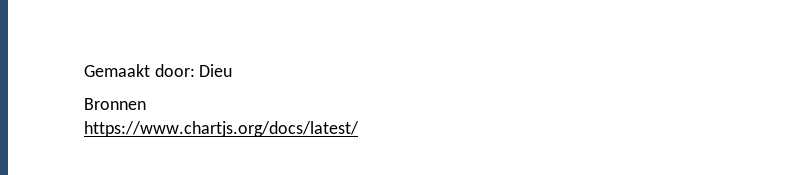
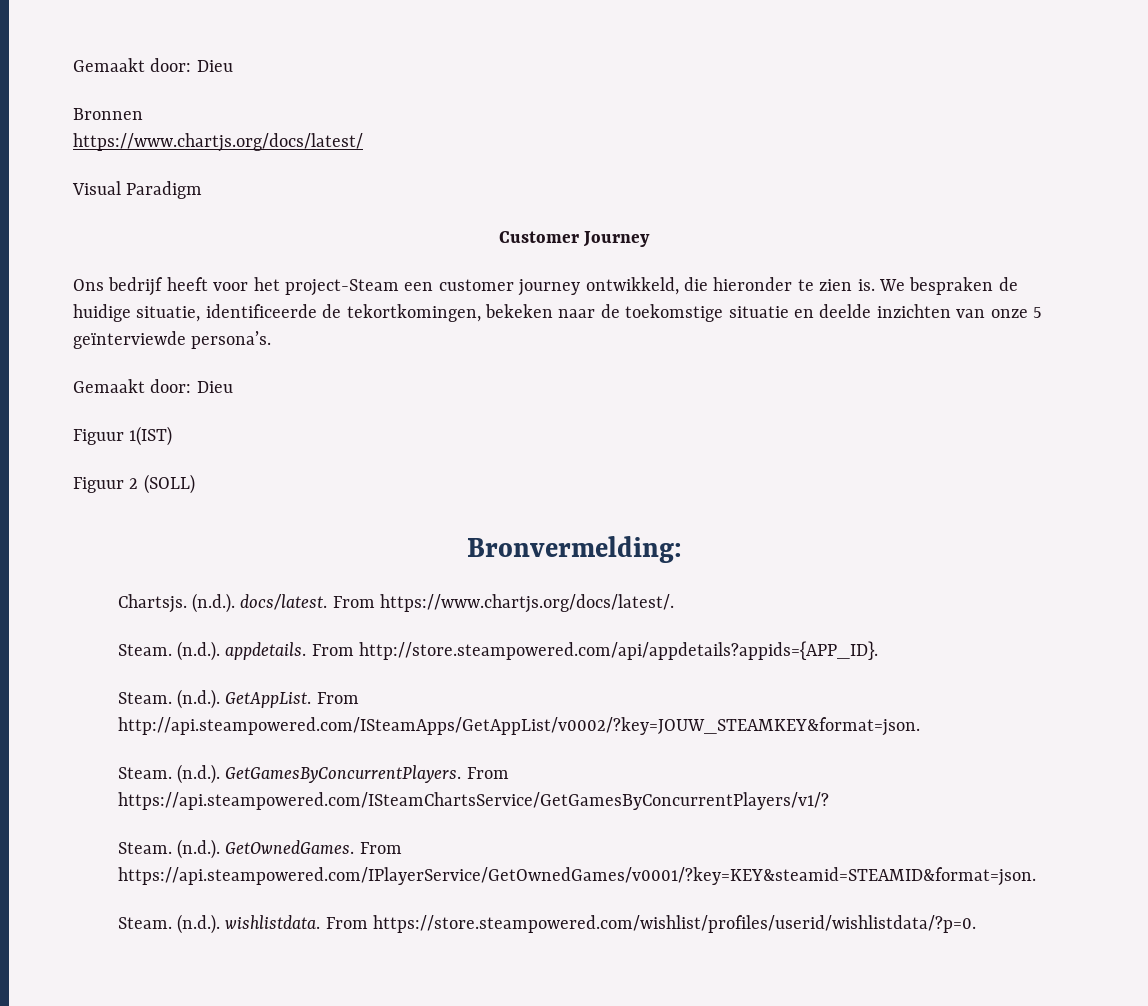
+ Visual Paradigm
+ Customer Journey
+ Ons bedrijf heeft voor het project-Steam een customer journey ontwikkeld, die hieronder te zien is. We bespraken de huidige situatie, identificeerde de tekortkomingen, bekeken naar de toekomstige situatie en deelde inzichten van onze 5 geïnterviewde persona’s.
+ Gemaakt door: Dieu
+ Figuur 1(IST)
+ Figuur 2 (SOLL)
+ Bronvermelding:
+ Chartsjs. (n.d.). docs/latest. From https://www.chartjs.org/docs/latest/.
+ Steam. (n.d.). appdetails. From http://store.steampowered.com/api/appdetails?appids={APP_ID}.
+ Steam. (n.d.). GetAppList. From http://api.steampowered.com/ISteamApps/GetAppList/v0002/?key=JOUW_STEAMKEY&format=json.
+ Steam. (n.d.). GetGamesByConcurrentPlayers. From https://api.steampowered.com/ISteamChartsService/GetGamesByConcurrentPlayers/v1/?
+ Steam. (n.d.). GetOwnedGames. From https://api.steampowered.com/IPlayerService/GetOwnedGames/v0001/?key=KEY&steamid=STEAMID&format=json.
+ Steam. (n.d.). wishlistdata. From https://store.steampowered.com/wishlist/profiles/userid/wishlistdata/?p=0.

